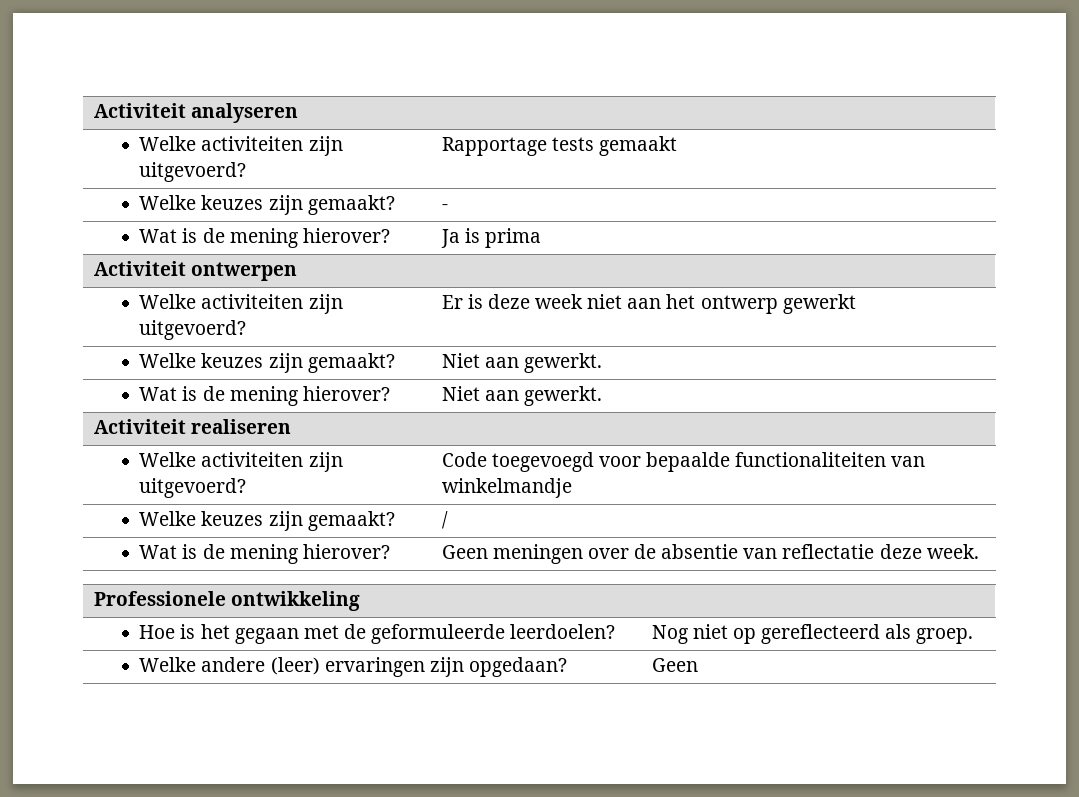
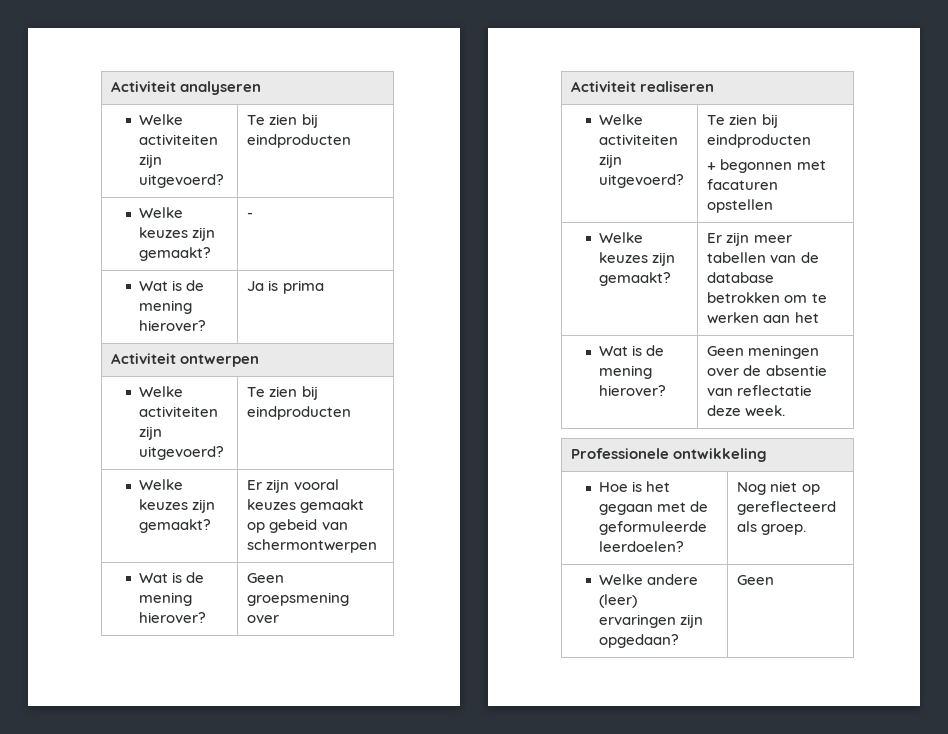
  Activiteit analyseren
- Welke activiteiten zijn uitgevoerd? | Rapportage tests gemaakt
+ Welke activiteiten zijn uitgevoerd? | Te zien bij eindproducten
  Activiteit ontwerpen
- Welke activiteiten zijn uitgevoerd? | Er is deze week niet aan het ontwerp gewerkt
- Welke keuzes zijn gemaakt? | Niet aan gewerkt.
- Wat is de mening hierover? | Niet aan gewerkt.
+ Welke activiteiten zijn uitgevoerd? | Te zien bij eindproducten
+ Welke keuzes zijn gemaakt? | Er zijn vooral keuzes gemaakt op gebeid van schermontwerpen
+ Wat is de mening hierover? | Geen groepsmening over
  Activiteit realiseren
- Welke activiteiten zijn uitgevoerd? | Code toegevoegd voor bepaalde functionaliteiten van winkelmandje
- Welke keuzes zijn gemaakt? | /
+ Welke activiteiten zijn uitgevoerd? | Te zien bij eindproducten
+ + begonnen met facaturen opstellen
+ Welke keuzes zijn gemaakt? | Er zijn meer tabellen van de database betrokken om te werken aan het

